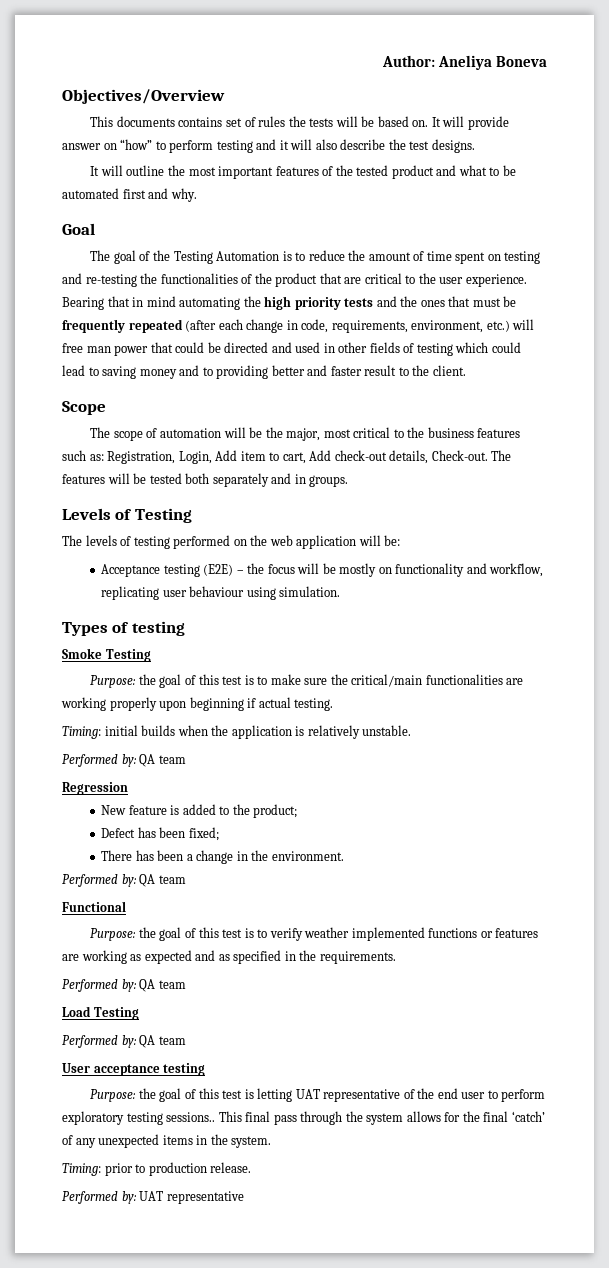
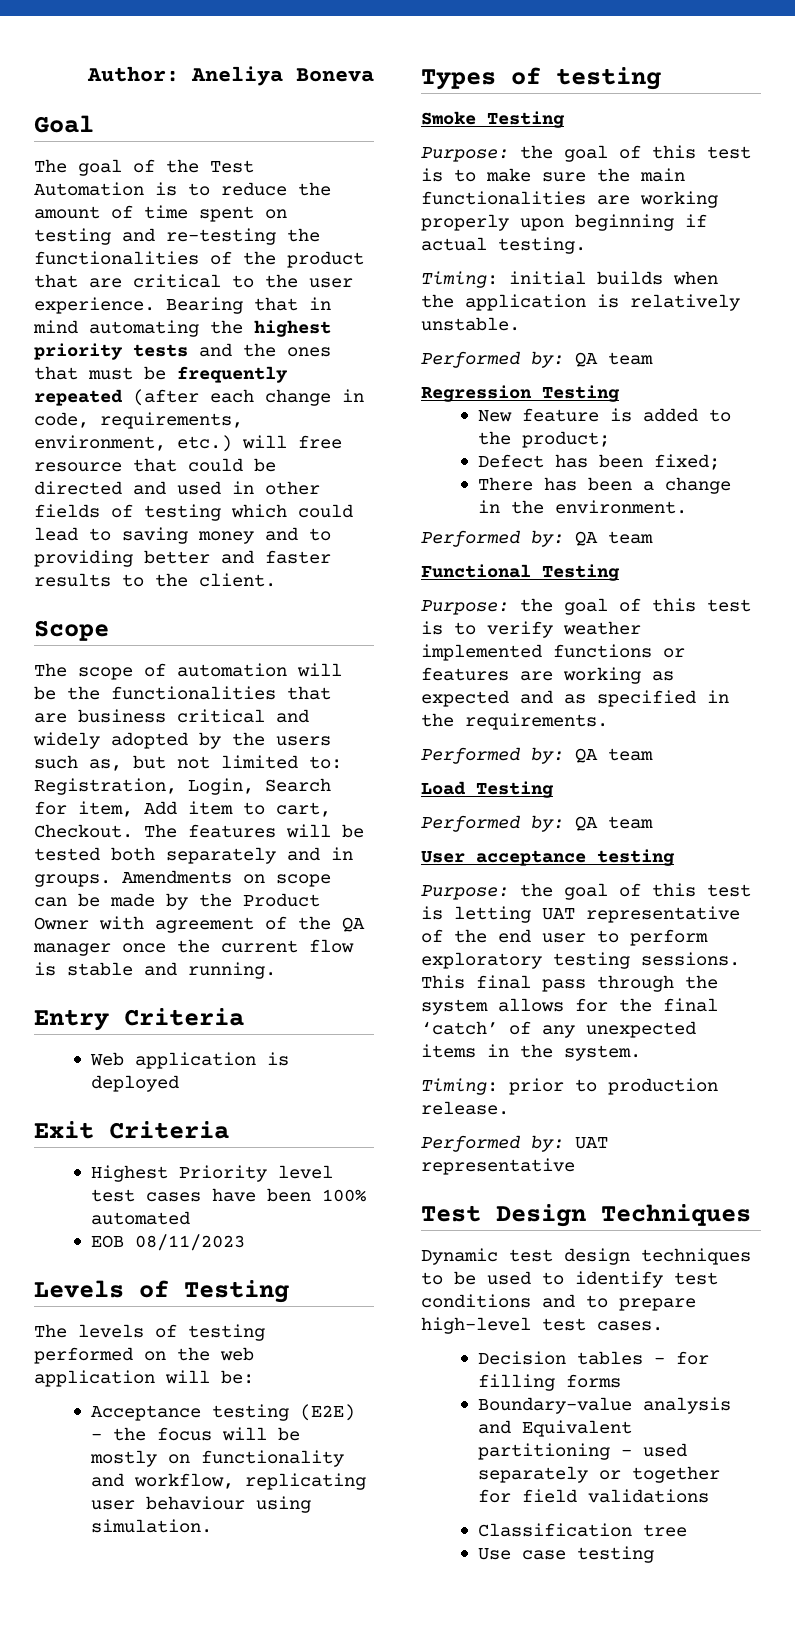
- Objectives/Overview
- This documents contains set of rules the tests will be based on. It will provide answer on “how” to perform testing and it will also describe the test designs.
- It will outline the most important features of the tested product and what to be automated first and why.
- The goal of the Testing Automation is to reduce the amount of time spent on testing and re-testing the functionalities of the product that are critical to the user experience.
+ The goal of the Test Automation is to reduce the amount of time spent on testing and re-testing the functionalities of the product that are critical to the user experience.
- Bearing that in mind automating the high priority tests and the ones that must be frequently repeated (after each change in code, requirements, environment, etc.) will free man power that could be directed and used in other fields of testing which could lead to saving money and to providing better and faster result to the client.
+ Bearing that in mind automating the highest priority tests and the ones that must be frequently repeated (after each change in code, requirements, environment, etc.) will free resource that could be directed and used in other fields of testing which could lead to saving money and to providing better and faster results to the client.
- The scope of automation will be the major, most critical to the business features such as: Registration, Login, Add item to cart, Add check-out details, Check-out.
+ The scope of automation will be the functionalities that are business critical and widely adopted by the users such as, but not limited to: Registration, Login, Search for item, Add item to cart, Checkout.
+ Amendments on scope can be made by the Product Owner with agreement of the QA manager once the current flow is stable and running.
+ Entry Criteria
+ Web application is deployed
+ Exit Criteria
+ Highest Priority level test cases have been 100% automated
+ EOB 08/11/2023
- Purpose: the goal of this test is to make sure the critical/main functionalities are working properly upon beginning if actual testing.
+ Purpose: the goal of this test is to make sure the main functionalities are working properly upon beginning if actual testing.
- Regression
+ Regression Testing
- Functional
+ Functional Testing
- Purpose: the goal of this test is letting UAT representative of the end user to perform exploratory testing sessions..
+ Purpose: the goal of this test is letting UAT representative of the end user to perform exploratory testing sessions.
+ Test Design Techniques
+ Dynamic test design techniques to be used to identify test conditions and to prepare high-level test cases.
+ Decision tables – for filling forms
+ Boundary-value analysis and Equivalent partitioning – used separately or together for field validations
+ Classification tree
+ Use case testing

